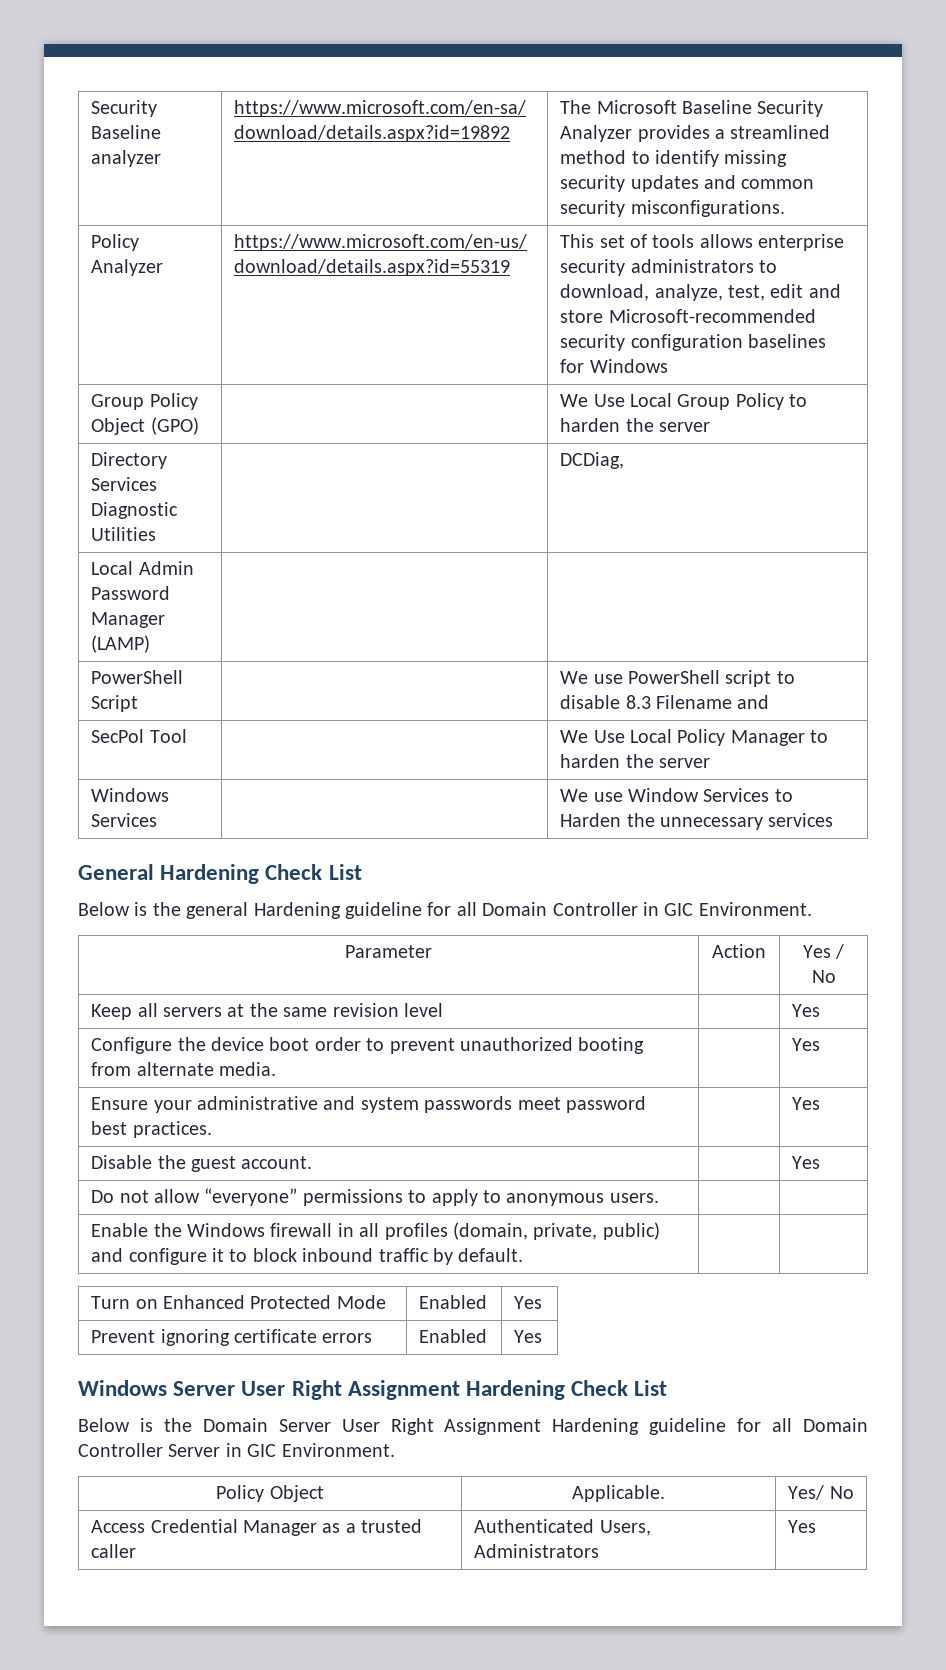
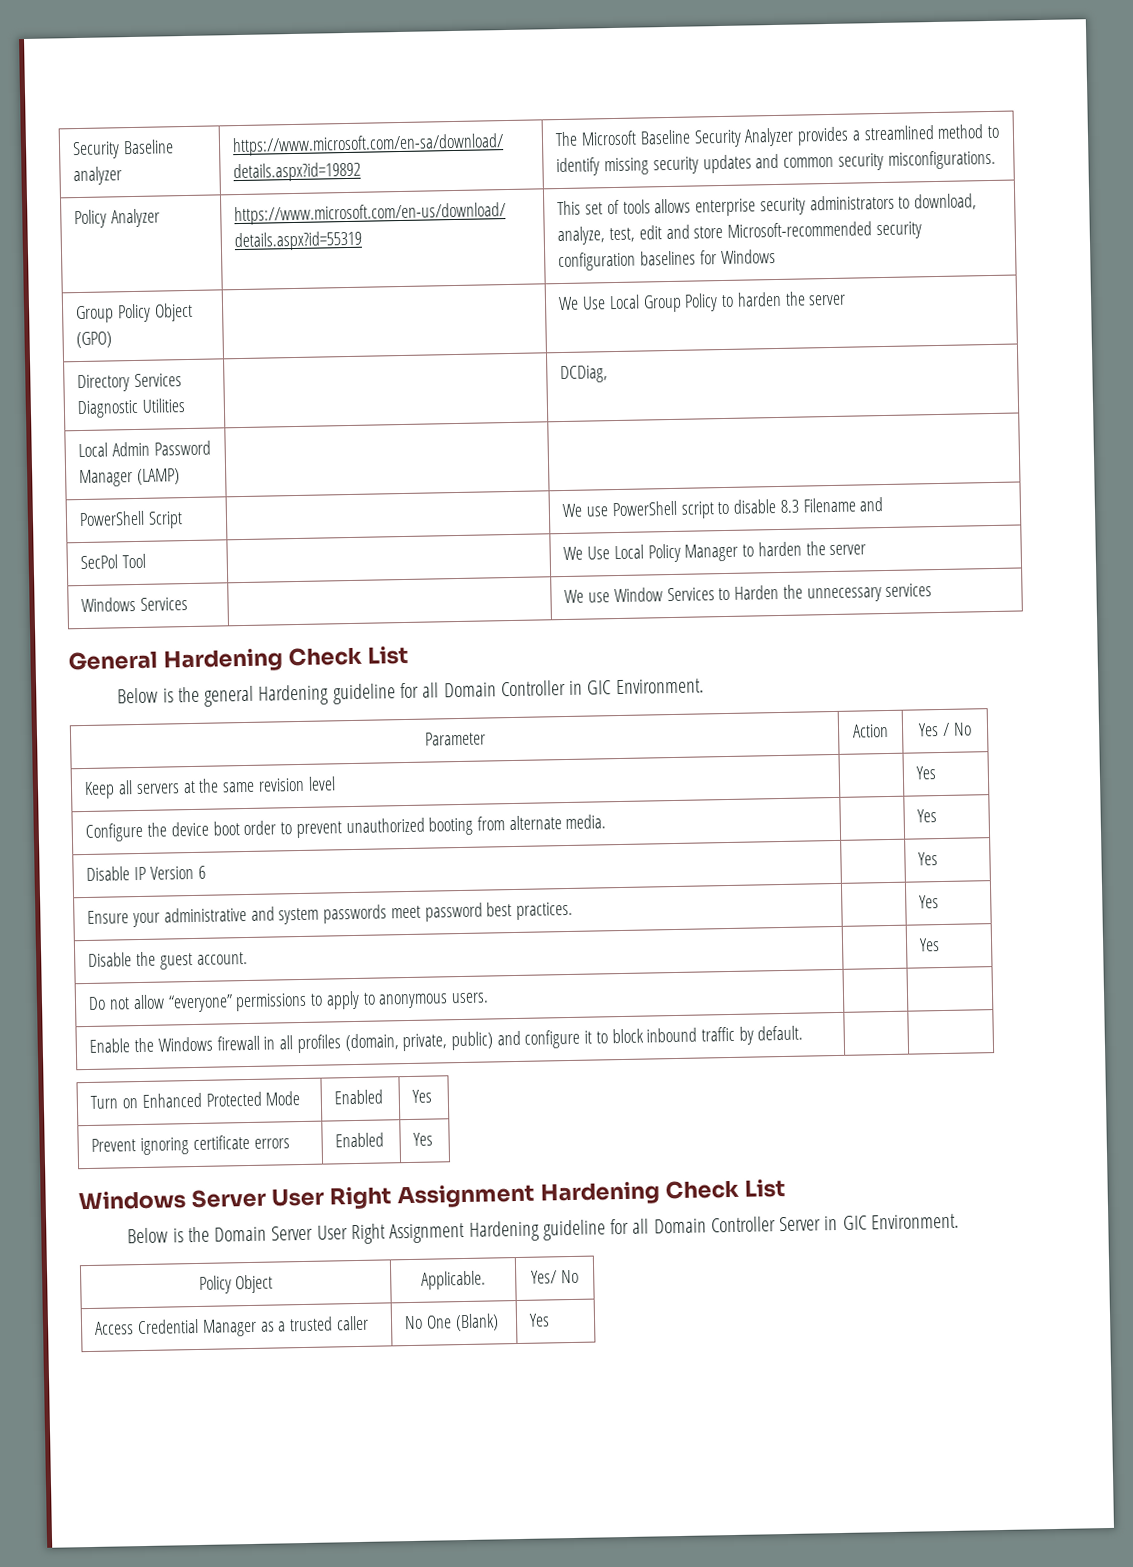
+ Disable IP Version 6 | | Yes
- Access Credential Manager as a trusted caller | Authenticated Users, Administrators | Yes
+ Access Credential Manager as a trusted caller | No One (Blank) | Yes

